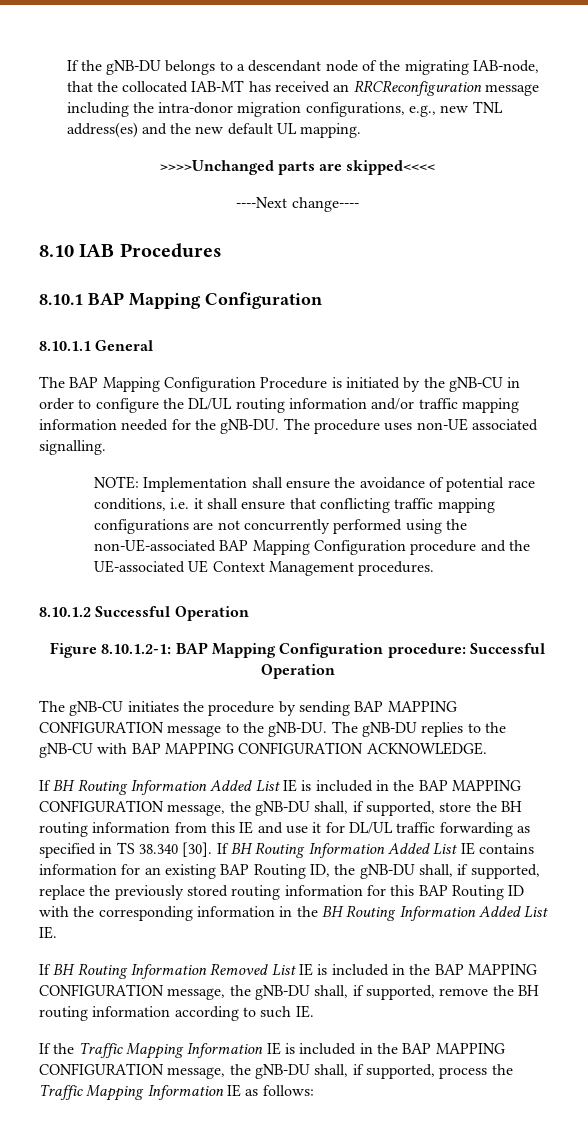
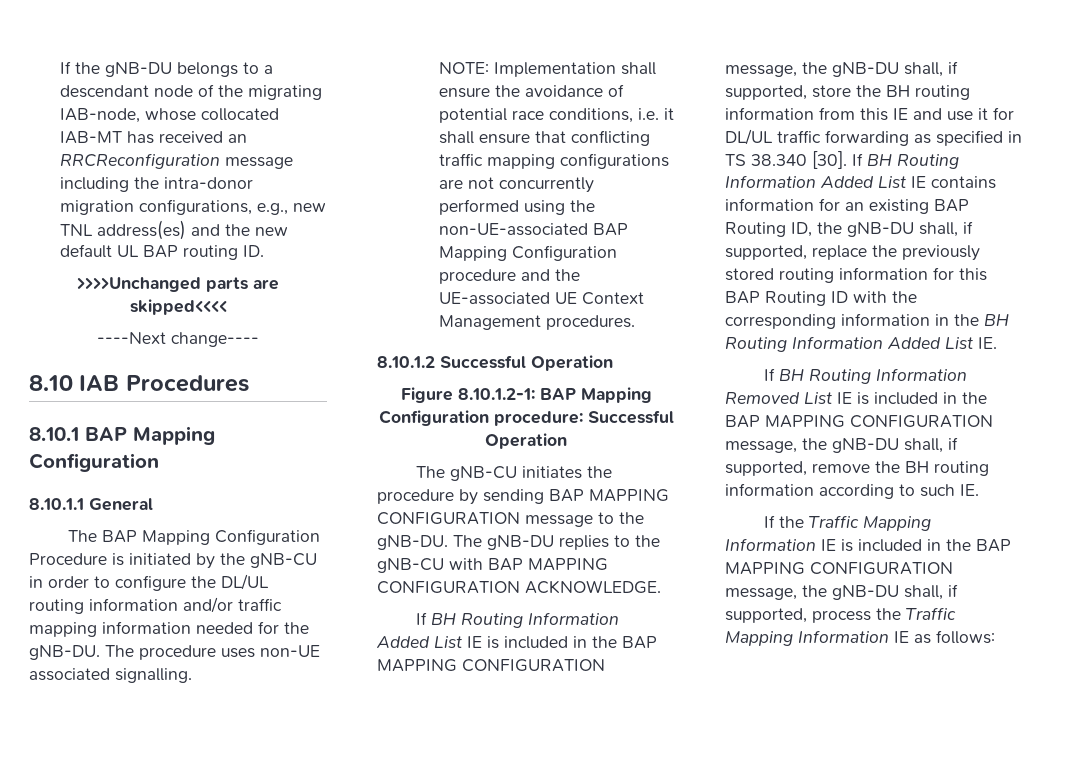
- If the gNB-DU belongs to a descendant node of the migrating IAB-node, that the collocated IAB-MT has received an RRCReconfiguration message including the intra-donor migration configurations, e.g., new TNL address(es) and the new default UL mapping.
+ If the gNB-DU belongs to a descendant node of the migrating IAB-node, whose collocated IAB-MT has received an RRCReconfiguration message including the intra-donor migration configurations, e.g., new TNL address(es) and the new default UL BAP routing ID.

